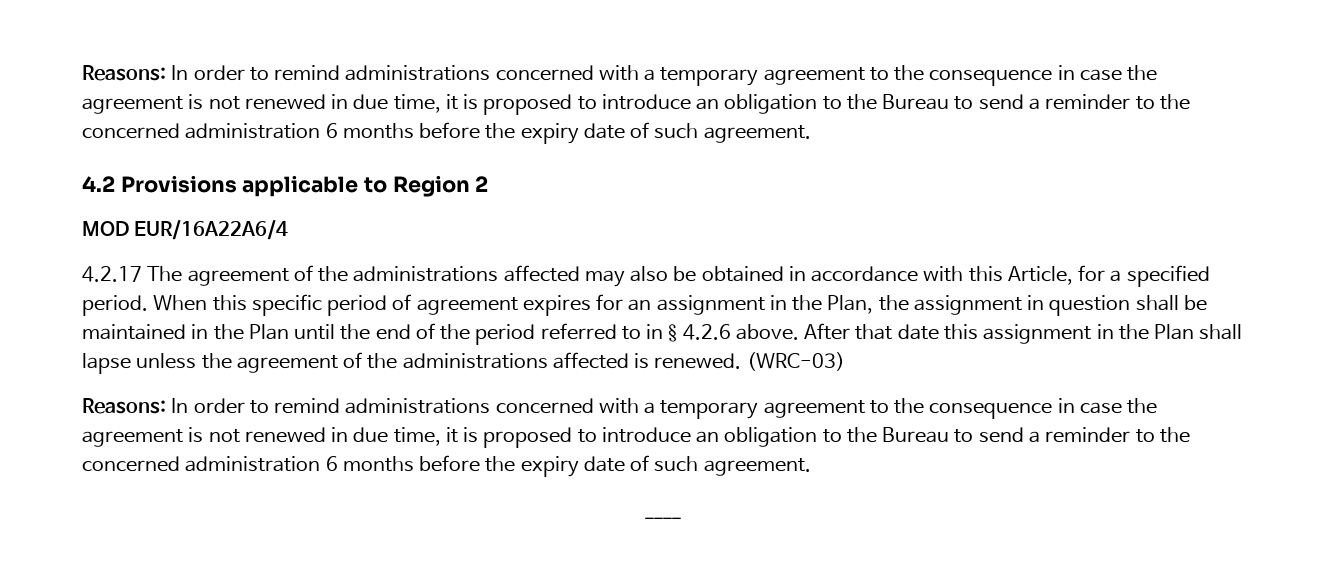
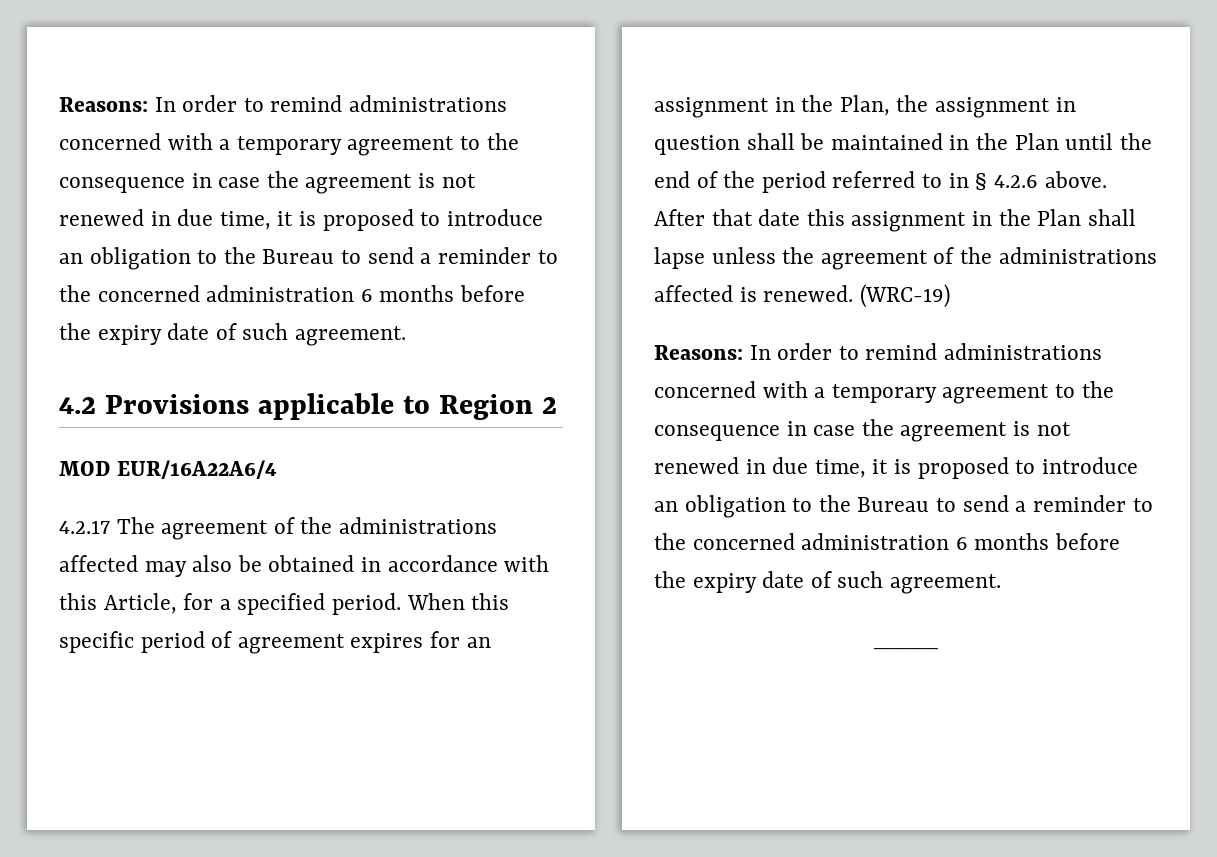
- (WRC-03)
+ (WRC-19)

